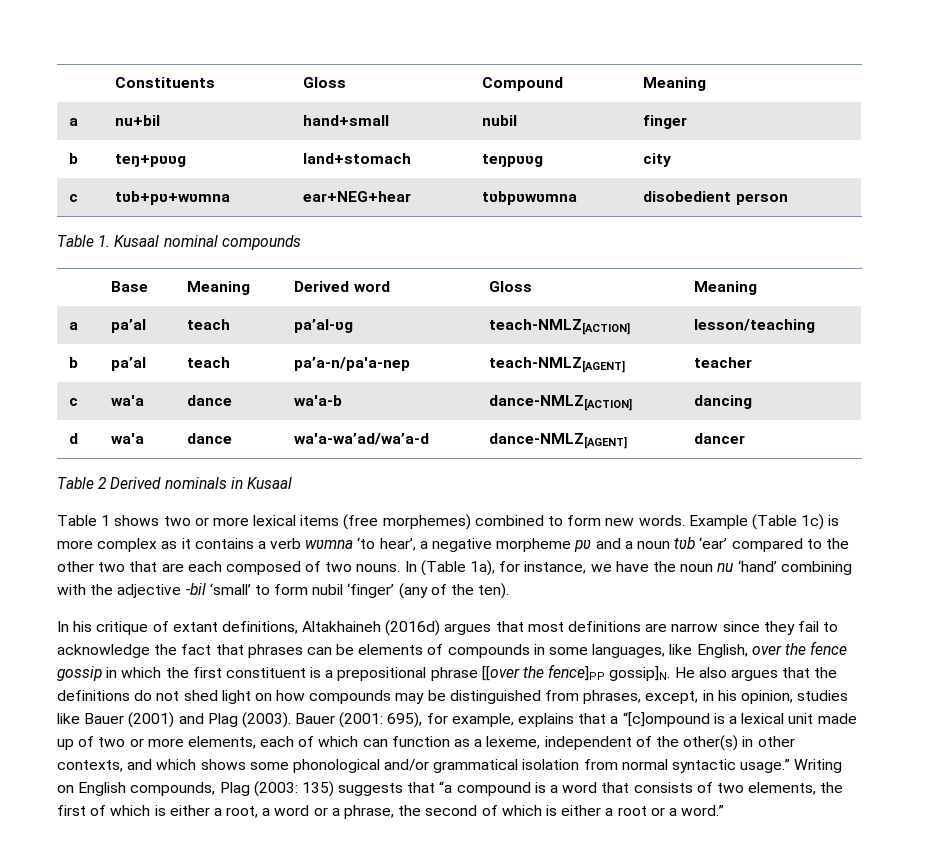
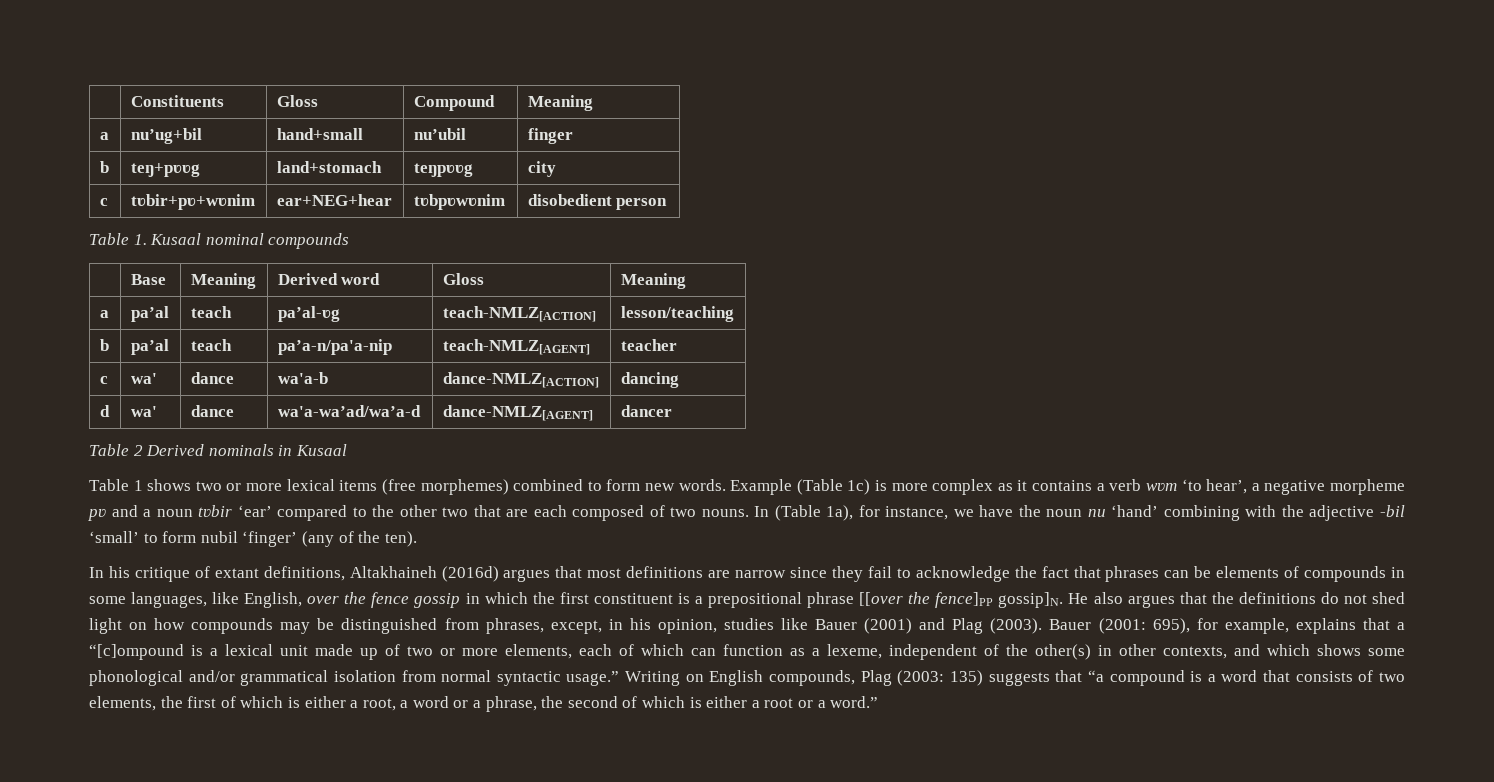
- a | nu+bil | hand+small | nubil | finger
+ a | nu’ug+bil | hand+small | nu’ubil | finger
- c | tʋb+pʋ+wʋmna | ear+NEG+hear | tʋbpʋwʋmna | disobedient person
+ c | tʋbir+pʋ+wʋnim | ear+NEG+hear | tʋbpʋwʋnim | disobedient person
- b | pa’al | teach | pa’a-n/pa'a-nep | teach-NMLZ[AGENT] | teacher
+ b | pa’al | teach | pa’a-n/pa'a-nip | teach-NMLZ[AGENT] | teacher
- c | wa'a | dance | wa'a-b | dance-NMLZ[ACTION] | dancing
+ c | wa' | dance | wa'a-b | dance-NMLZ[ACTION] | dancing
- d | wa'a | dance | wa'a-wa’ad/wa’a-d | dance-NMLZ[AGENT] | dancer
+ d | wa' | dance | wa'a-wa’ad/wa’a-d | dance-NMLZ[AGENT] | dancer
- Example (Table 1c) is more complex as it contains a verb wʋmna ‘to hear’, a negative morpheme pʋ and a noun tʋb ‘ear’ compared to the other two that are each composed of two nouns.
+ Example (Table 1c) is more complex as it contains a verb wʋm ‘to hear’, a negative morpheme pʋ and a noun tʋbir ‘ear’ compared to the other two that are each composed of two nouns.

